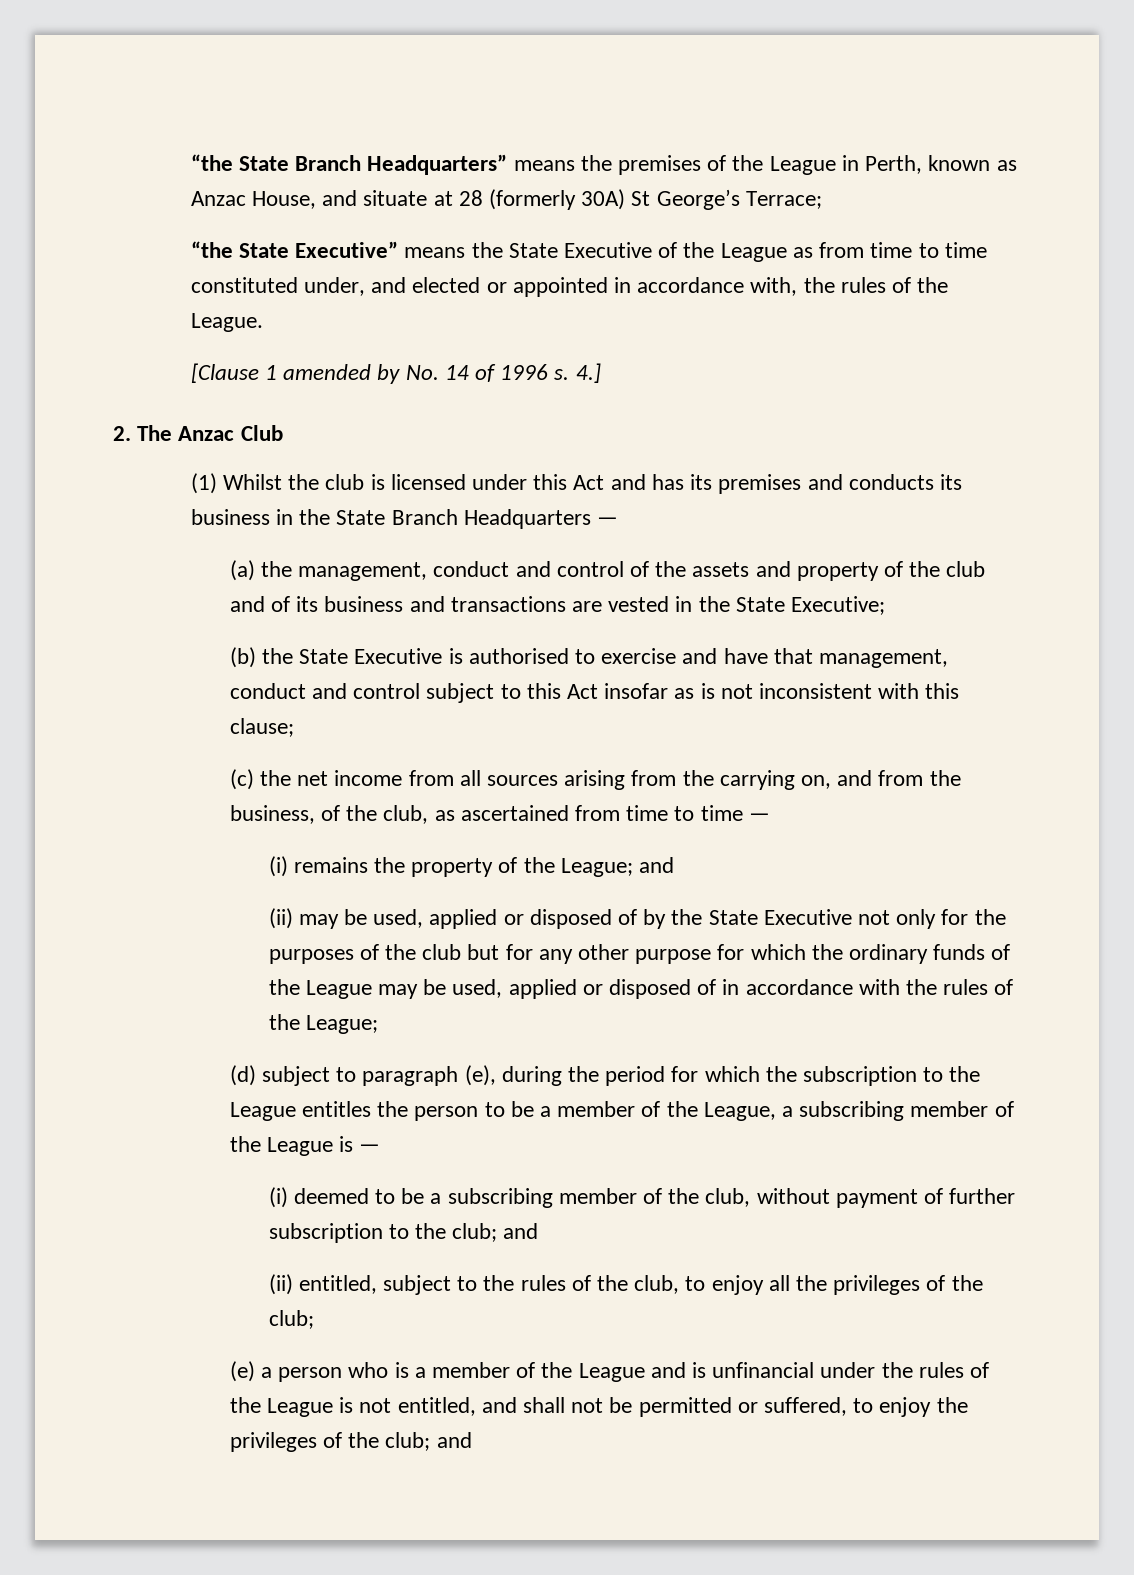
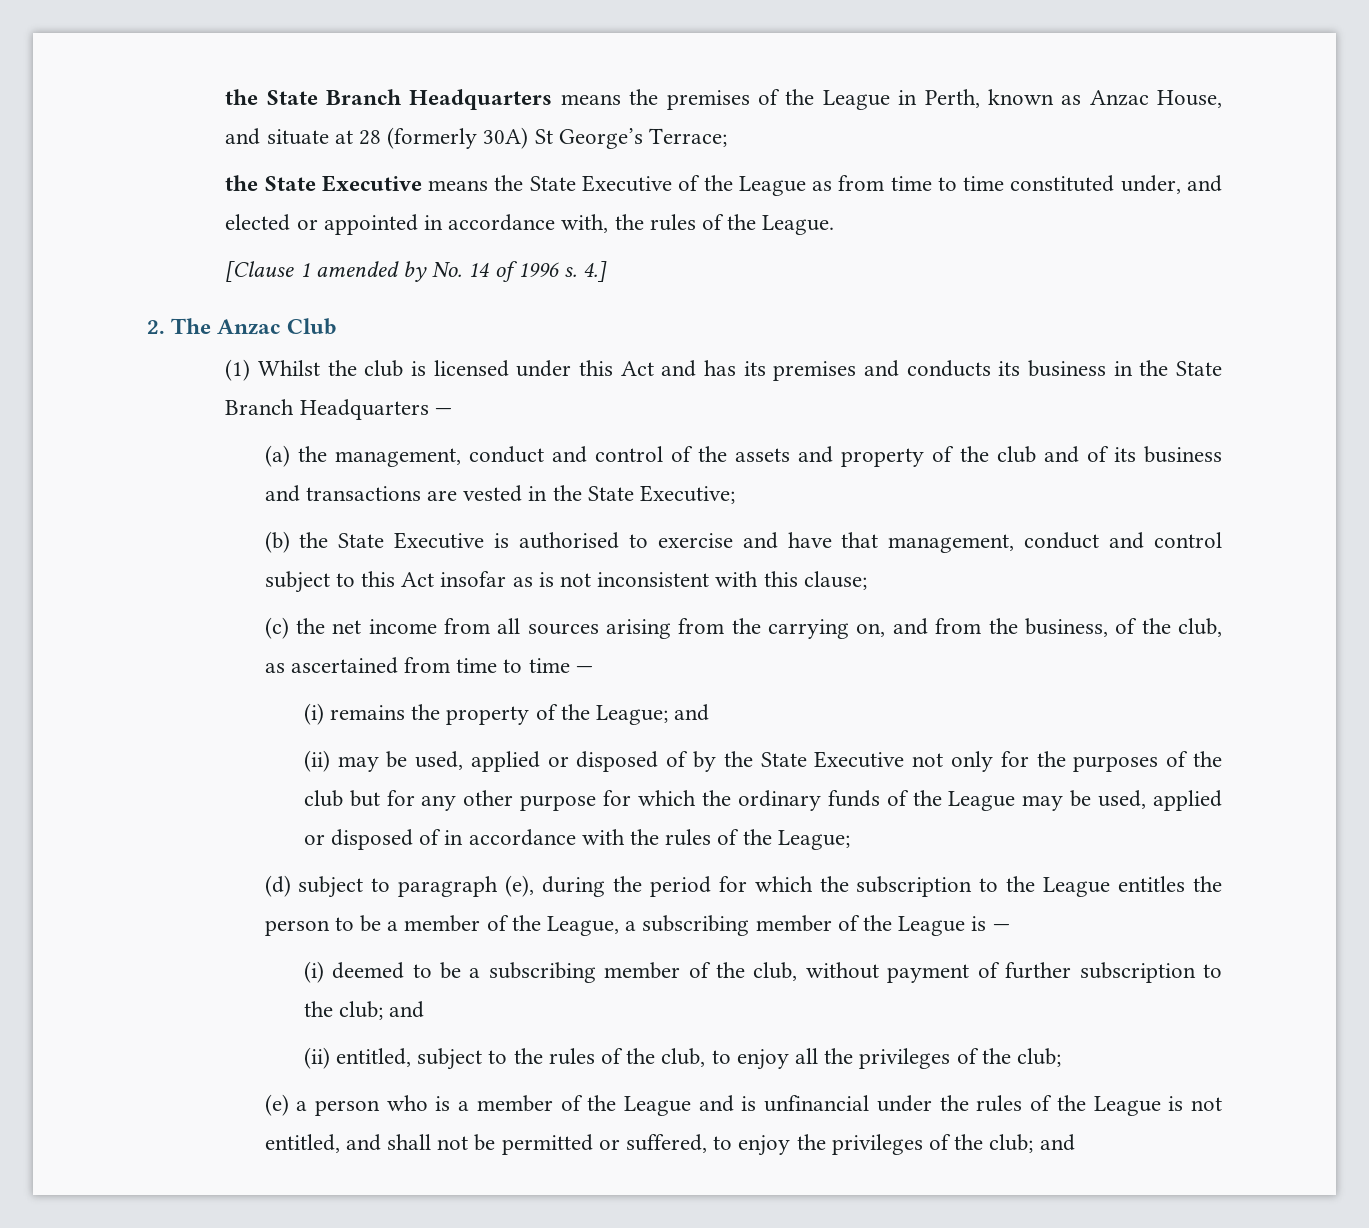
- “the State Branch Headquarters” means the premises of the League in Perth, known as Anzac House, and situate at 28 (formerly 30A) St George’s Terrace;
+ the State Branch Headquarters means the premises of the League in Perth, known as Anzac House, and situate at 28 (formerly 30A) St George’s Terrace;
- “the State Executive” means the State Executive of the League as from time to time constituted under, and elected or appointed in accordance with, the rules of the League.
+ the State Executive means the State Executive of the League as from time to time constituted under, and elected or appointed in accordance with, the rules of the League.

